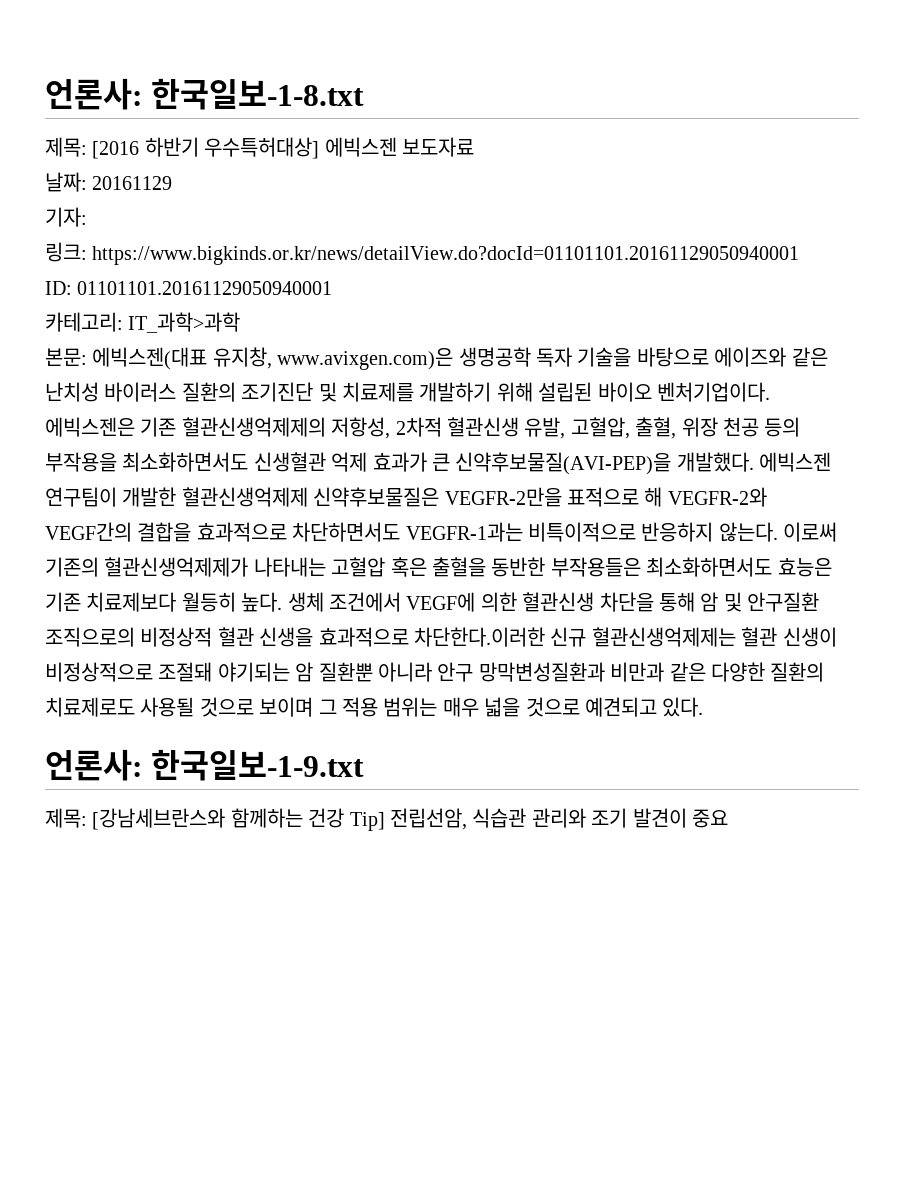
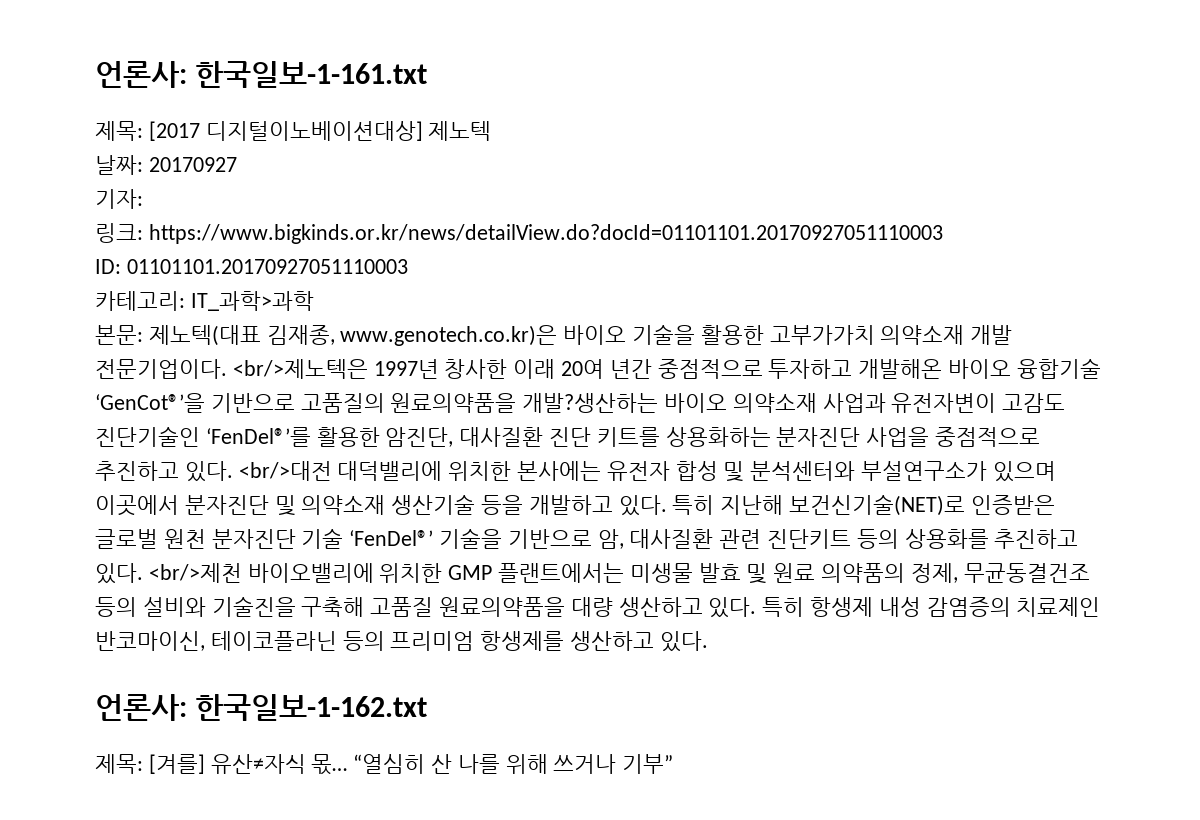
- 언론사: 한국일보-1-8.txt
- 제목: [2016 하반기 우수특허대상] 에빅스젠 보도자료
+ 언론사: 한국일보-1-161.txt
+ 제목: [2017 디지털이노베이션대상] 제노텍
- 날짜: 20161129
+ 날짜: 20170927
- 링크: https://www.bigkinds.or.kr/news/detailView.do?docId=01101101.20161129050940001
+ 링크: https://www.bigkinds.or.kr/news/detailView.do?docId=01101101.20170927051110003
- ID: 01101101.20161129050940001
+ ID: 01101101.20170927051110003
- 본문: 에빅스젠(대표 유지창, www.avixgen.com)은 생명공학 독자 기술을 바탕으로 에이즈와 같은 난치성 바이러스 질환의 조기진단 및 치료제를 개발하기 위해 설립된 바이오 벤처기업이다. 에빅스젠은 기존 혈관신생억제제의 저항성, 2차적 혈관신생 유발, 고혈압, 출혈, 위장 천공 등의 부작용을 최소화하면서도 신생혈관 억제 효과가 큰 신약후보물질(AVI-PEP)을 개발했다. 에빅스젠 연구팀이 개발한 혈관신생억제제 신약후보물질은 VEGFR-2만을 표적으로 해 VEGFR-2와 VEGF간의 결합을 효과적으로 차단하면서도 VEGFR-1과는 비특이적으로 반응하지 않는다. 이로써 기존의 혈관신생억제제가 나타내는 고혈압 혹은 출혈을 동반한 부작용들은 최소화하면서도 효능은 기존 치료제보다 월등히 높다. 생체 조건에서 VEGF에 의한 혈관신생 차단을 통해 암 및 안구질환 조직으로의 비정상적 혈관 신생을 효과적으로 차단한다.이러한 신규 혈관신생억제제는 혈관 신생이 비정상적으로 조절돼 야기되는 암 질환뿐 아니라 안구 망막변성질환과 비만과 같은 다양한 질환의 치료제로도 사용될 것으로 보이며 그 적용 범위는 매우 넓을 것으로 예견되고 있다.
+ 본문: 제노텍(대표 김재종, www.genotech.co.kr)은 바이오 기술을 활용한 고부가가치 의약소재 개발 전문기업이다. <br/>제노텍은 1997년 창사한 이래 20여 년간 중점적으로 투자하고 개발해온 바이오 융합기술 ‘GenCot®’을 기반으로 고품질의 원료의약품을 개발?생산하는 바이오 의약소재 사업과 유전자변이 고감도 진단기술인 ‘FenDel®’를 활용한 암진단, 대사질환 진단 키트를 상용화하는 분자진단 사업을 중점적으로 추진하고 있다. <br/>대전 대덕밸리에 위치한 본사에는 유전자 합성 및 분석센터와 부설연구소가 있으며 이곳에서 분자진단 및 의약소재 생산기술 등을 개발하고 있다. 특히 지난해 보건신기술(NET)로 인증받은 글로벌 원천 분자진단 기술 ‘FenDel®’ 기술을 기반으로 암, 대사질환 관련 진단키트 등의 상용화를 추진하고 있다. <br/>제천 바이오밸리에 위치한 GMP 플랜트에서는 미생물 발효 및 원료 의약품의 정제, 무균동결건조 등의 설비와 기술진을 구축해 고품질 원료의약품을 대량 생산하고 있다. 특히 항생제 내성 감염증의 치료제인 반코마이신, 테이코플라닌 등의 프리미엄 항생제를 생산하고 있다.
- 언론사: 한국일보-1-9.txt
- 제목: [강남세브란스와 함께하는 건강 Tip] 전립선암, 식습관 관리와 조기 발견이 중요
+ 언론사: 한국일보-1-162.txt
+ 제목: [겨를] 유산≠자식 몫… “열심히 산 나를 위해 쓰거나 기부”

